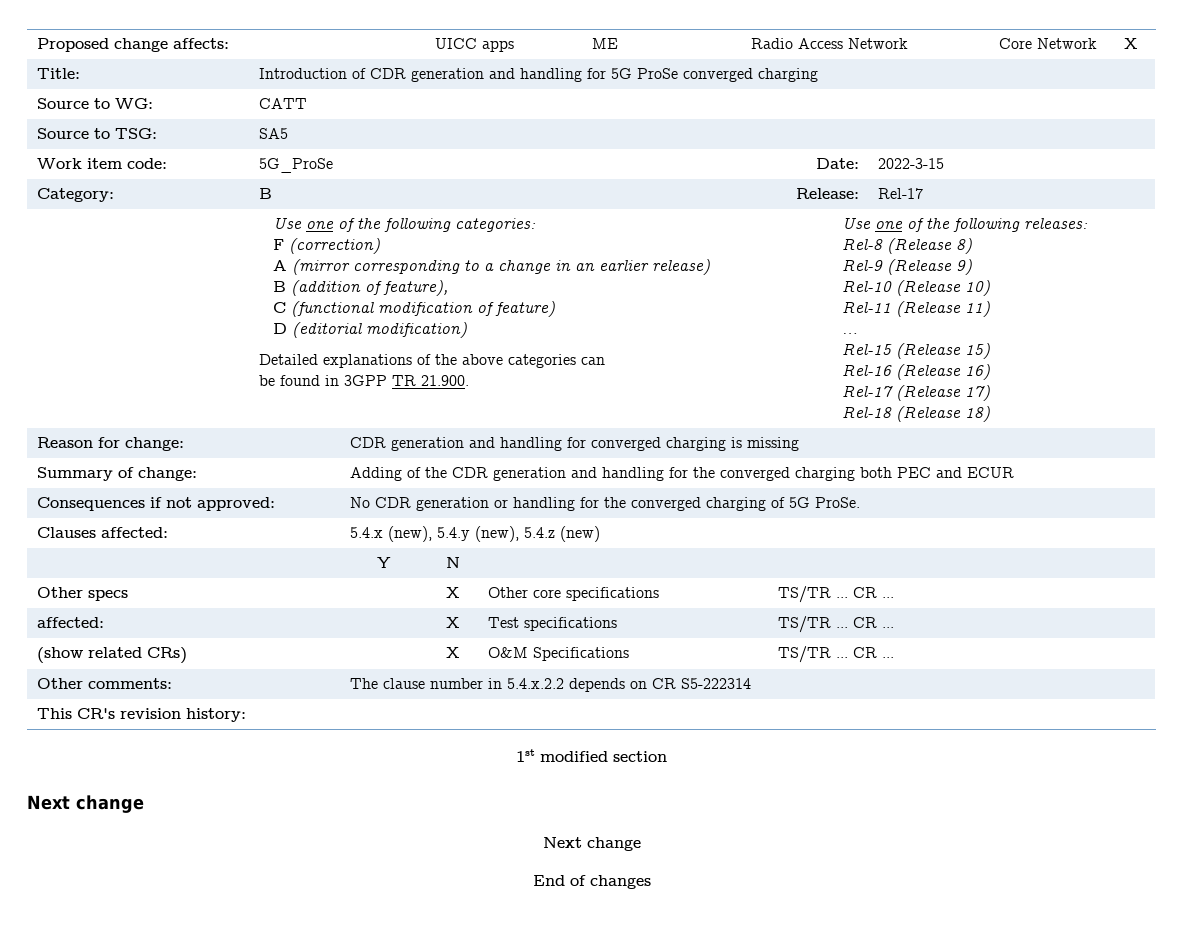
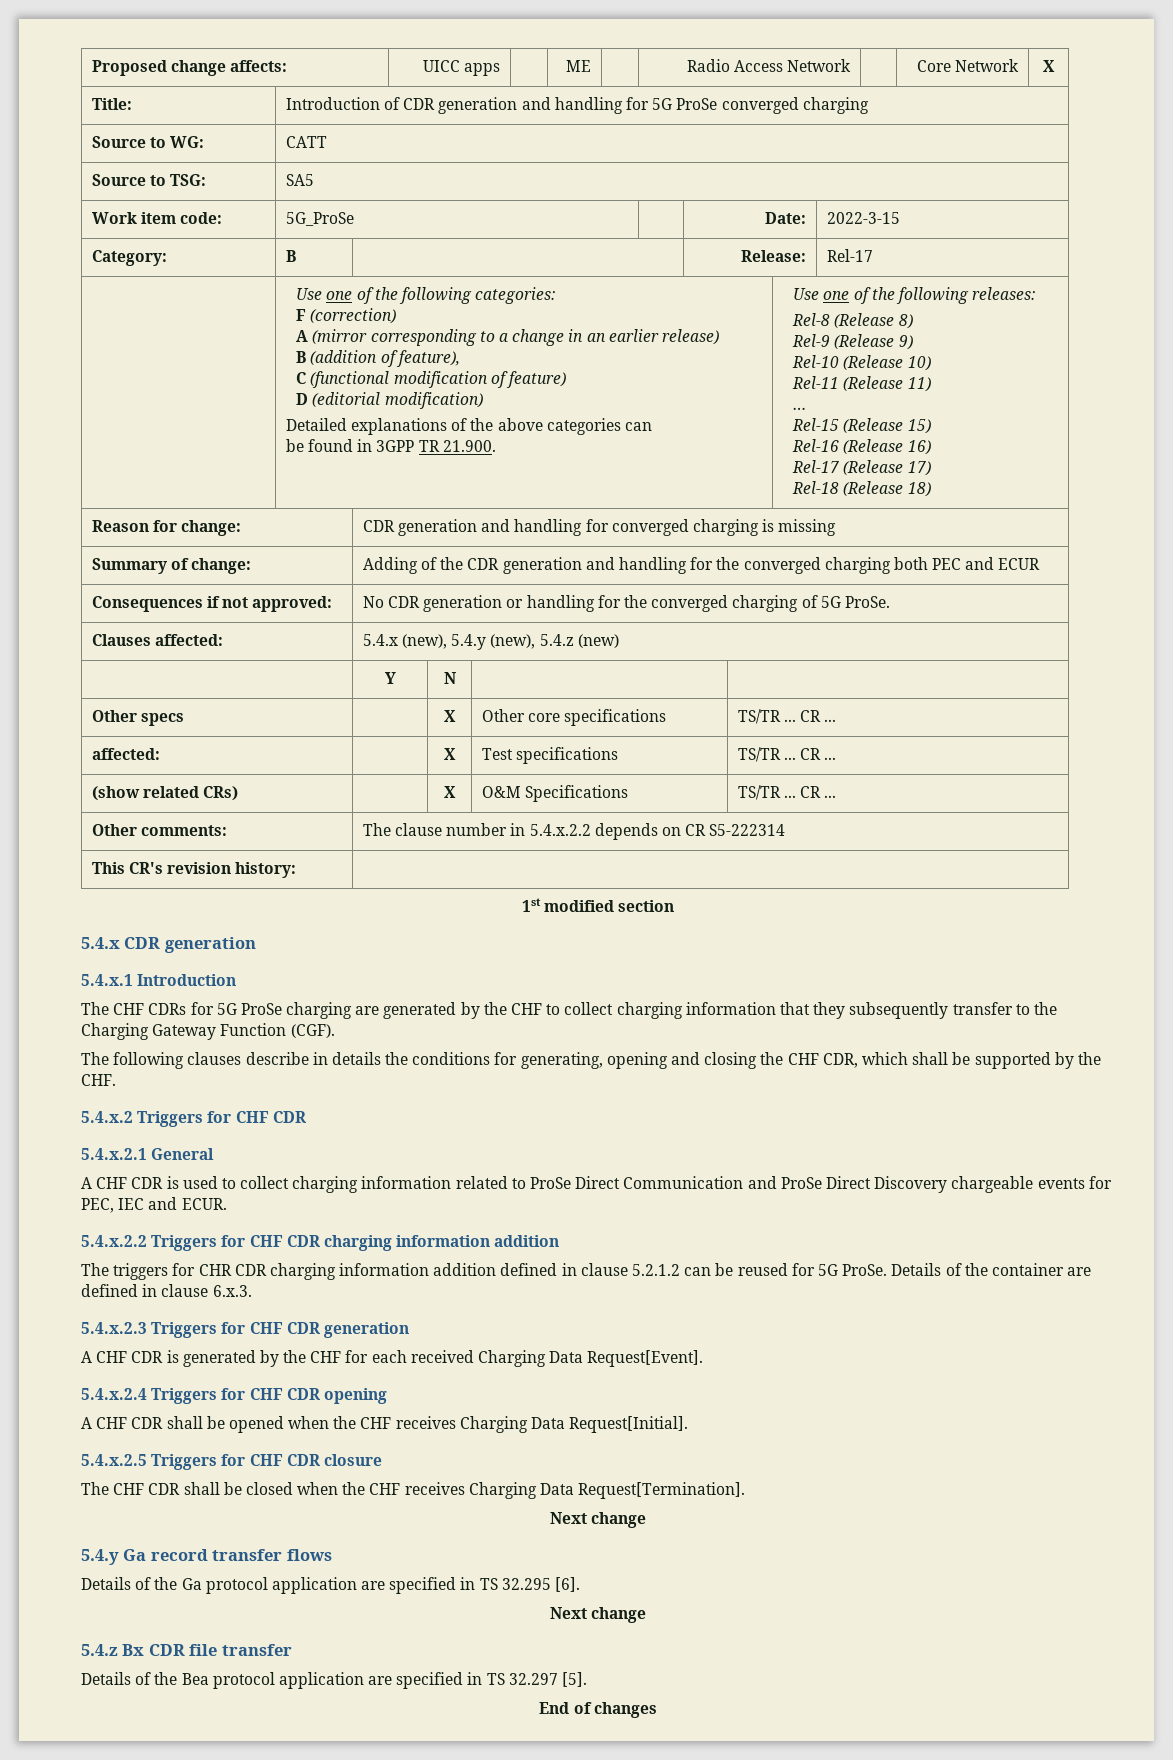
  1st modified section
+ 5.4.x CDR generation
+ 5.4.x.1 Introduction
+ The CHF CDRs for 5G ProSe charging are generated by the CHF to collect charging information that they subsequently transfer to the Charging Gateway Function (CGF).
+ The following clauses describe in details the conditions for generating, opening and closing the CHF CDR, which shall be supported by the CHF.
+ 5.4.x.2 Triggers for CHF CDR
+ 5.4.x.2.1 General
+ A CHF CDR is used to collect charging information related to ProSe Direct Communication and ProSe Direct Discovery chargeable events for PEC, IEC and ECUR.
+ 5.4.x.2.2 Triggers for CHF CDR charging information addition
+ The triggers for CHR CDR charging information addition defined in clause 5.2.1.2 can be reused for 5G ProSe. Details of the container are defined in clause 6.x.3.
+ 5.4.x.2.3 Triggers for CHF CDR generation
+ A CHF CDR is generated by the CHF for each received Charging Data Request[Event].
+ 5.4.x.2.4 Triggers for CHF CDR opening
+ A CHF CDR shall be opened when the CHF receives Charging Data Request[Initial].
+ 5.4.x.2.5 Triggers for CHF CDR closure
+ The CHF CDR shall be closed when the CHF receives Charging Data Request[Termination].
  Next change
+ 5.4.y Ga record transfer flows
+ Details of the Ga protocol application are specified in TS 32.295 [6].
  Next change
+ 5.4.z Bx CDR file transfer
+ Details of the Bea protocol application are specified in TS 32.297 [5].

